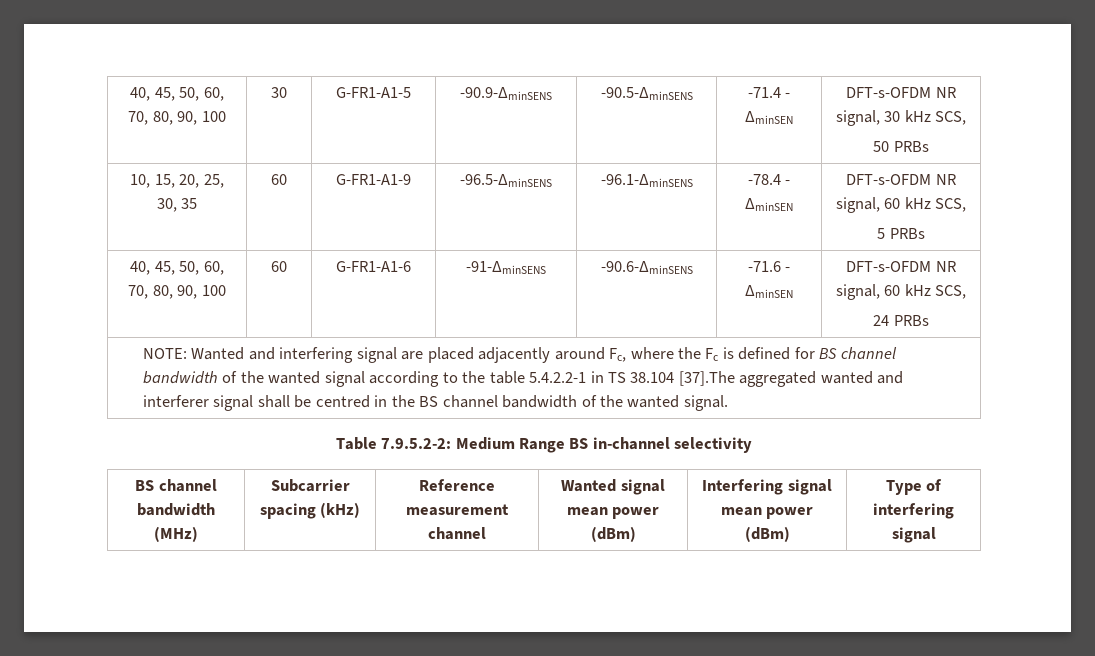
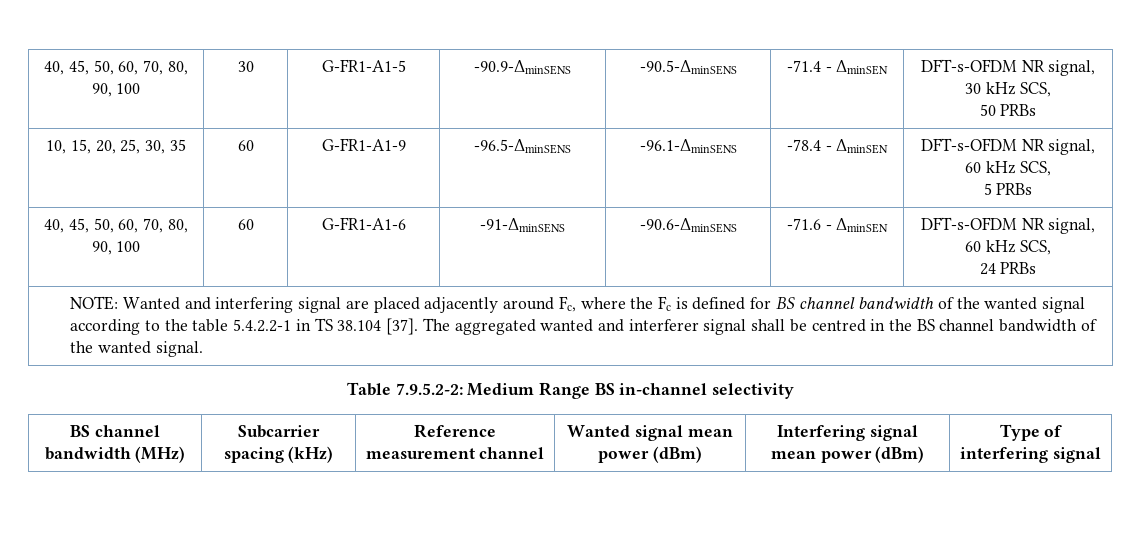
- NOTE: Wanted and interfering signal are placed adjacently around Fc, where the Fc is defined for BS channel bandwidth of the wanted signal according to the table 5.4.2.2-1 in TS 38.104 [37].The aggregated wanted and interferer signal shall be centred in the BS channel bandwidth of the wanted signal.
+ NOTE: Wanted and interfering signal are placed adjacently around Fc, where the Fc is defined for BS channel bandwidth of the wanted signal according to the table 5.4.2.2-1 in TS 38.104 [37]. The aggregated wanted and interferer signal shall be centred in the BS channel bandwidth of the wanted signal.

